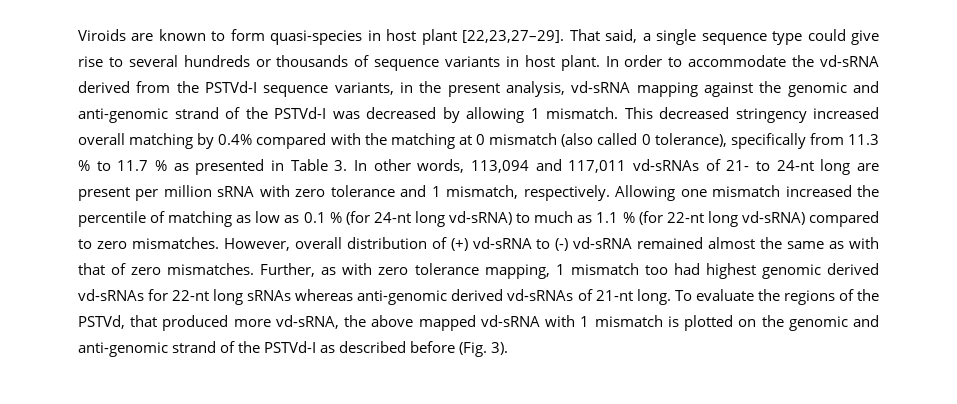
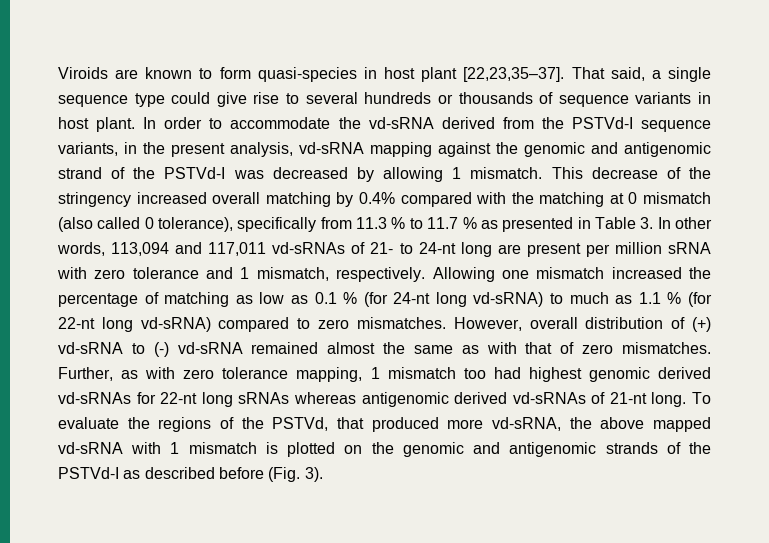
- Viroids are known to form quasi-species in host plant [22,23,27–29].
+ Viroids are known to form quasi-species in host plant [22,23,35–37].
- In order to accommodate the vd-sRNA derived from the PSTVd-I sequence variants, in the present analysis, vd-sRNA mapping against the genomic and anti-genomic strand of the PSTVd-I was decreased by allowing 1 mismatch.
+ In order to accommodate the vd-sRNA derived from the PSTVd-I sequence variants, in the present analysis, vd-sRNA mapping against the genomic and antigenomic strand of the PSTVd-I was decreased by allowing 1 mismatch.
- This decreased stringency increased overall matching by 0.4% compared with the matching at 0 mismatch (also called 0 tolerance), specifically from 11.3 % to 11.7 % as presented in Table 3. In other words, 113,094 and 117,011 vd-sRNAs of 21- to 24-nt long are present per million sRNA with zero tolerance and 1 mismatch, respectively.
+ This decrease of the stringency increased overall matching by 0.4% compared with the matching at 0 mismatch (also called 0 tolerance), specifically from 11.3 % to 11.7 % as presented in Table 3. In other words, 113,094 and 117,011 vd-sRNAs of 21- to 24-nt long are present per million sRNA with zero tolerance and 1 mismatch, respectively.
- Allowing one mismatch increased the percentile of matching as low as 0.1 % (for 24-nt long vd-sRNA) to much as 1.1 % (for 22-nt long vd-sRNA) compared to zero mismatches.
+ Allowing one mismatch increased the percentage of matching as low as 0.1 % (for 24-nt long vd-sRNA) to much as 1.1 % (for 22-nt long vd-sRNA) compared to zero mismatches.
- Further, as with zero tolerance mapping, 1 mismatch too had highest genomic derived vd-sRNAs for 22-nt long sRNAs whereas anti-genomic derived vd-sRNAs of 21-nt long.
+ Further, as with zero tolerance mapping, 1 mismatch too had highest genomic derived vd-sRNAs for 22-nt long sRNAs whereas antigenomic derived vd-sRNAs of 21-nt long.
- To evaluate the regions of the PSTVd, that produced more vd-sRNA, the above mapped vd-sRNA with 1 mismatch is plotted on the genomic and anti-genomic strand of the PSTVd-I as described before (Fig. 3).
+ To evaluate the regions of the PSTVd, that produced more vd-sRNA, the above mapped vd-sRNA with 1 mismatch is plotted on the genomic and antigenomic strands of the PSTVd-I as described before (Fig. 3).

